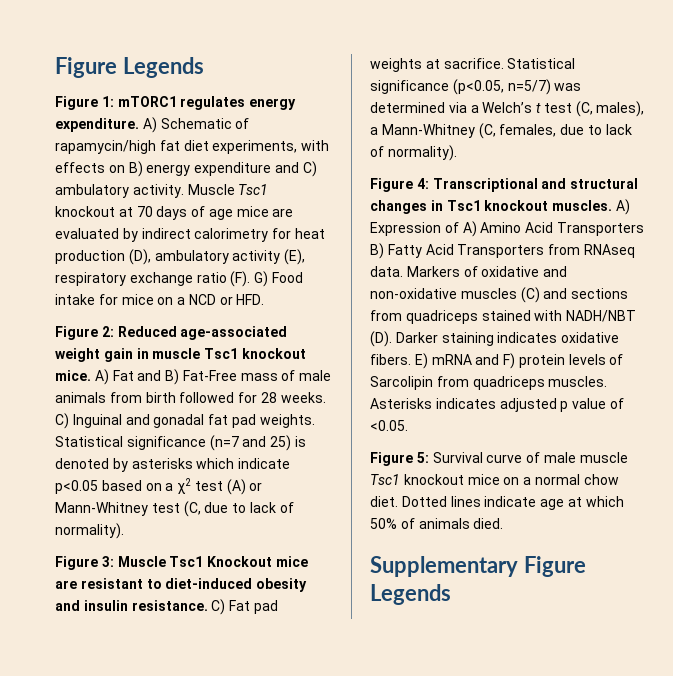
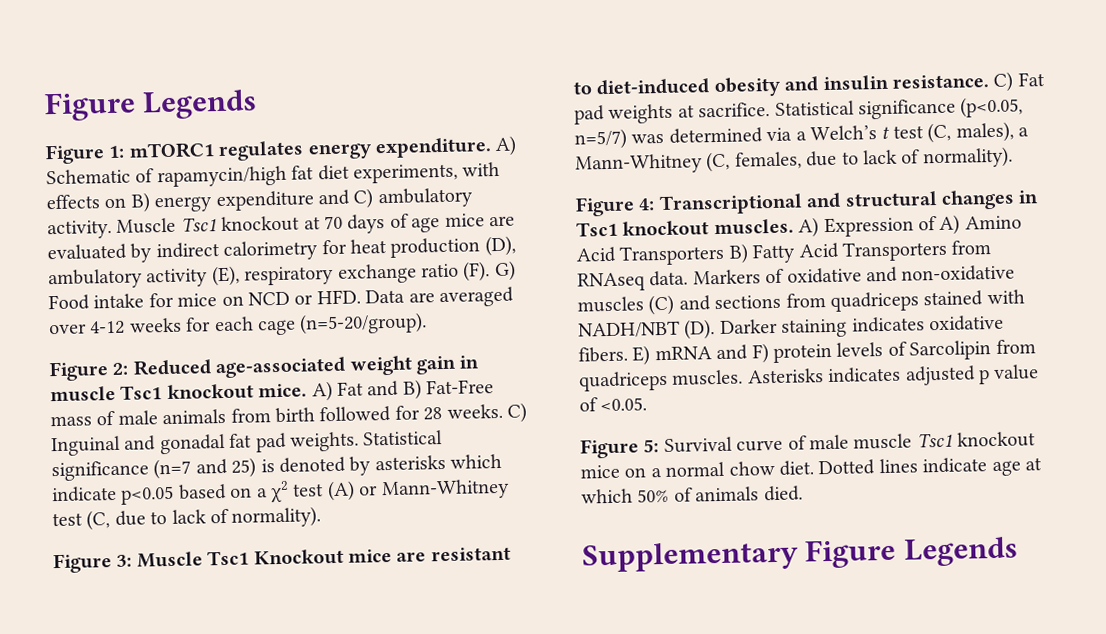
- Muscle Tsc1 knockout at 70 days of age mice are evaluated by indirect calorimetry for heat production (D), ambulatory activity (E), respiratory exchange ratio (F). G) Food intake for mice on a NCD or HFD.
+ Muscle Tsc1 knockout at 70 days of age mice are evaluated by indirect calorimetry for heat production (D), ambulatory activity (E), respiratory exchange ratio (F). G) Food intake for mice on NCD or HFD. Data are averaged over 4-12 weeks for each cage (n=5-20/group).

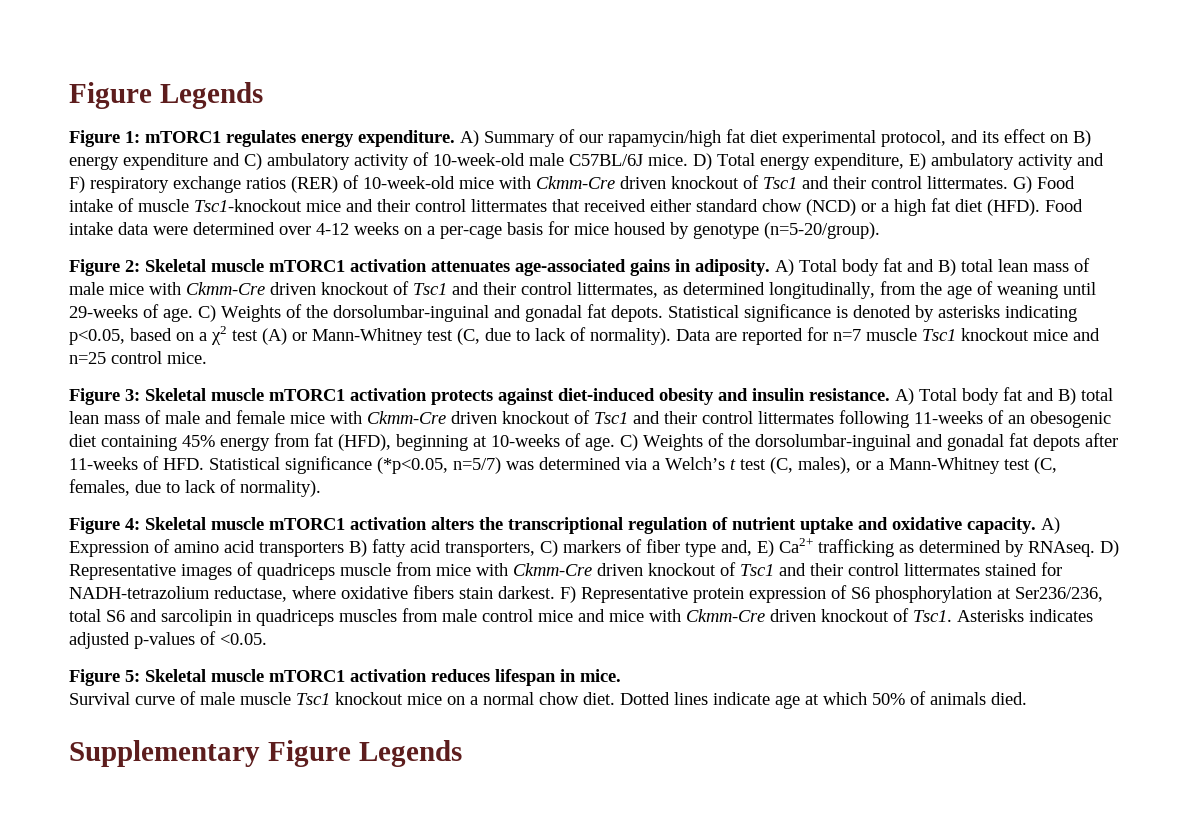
- A) Schematic of rapamycin/high fat diet experiments, with effects on B) energy expenditure and C) ambulatory activity. Muscle Tsc1 knockout at 70 days of age mice are evaluated by indirect calorimetry for heat production (D), ambulatory activity (E), respiratory exchange ratio (F). G) Food intake for mice on NCD or HFD. Data are averaged over 4-12 weeks for each cage (n=5-20/group).
- Figure 2: Reduced age-associated weight gain in muscle Tsc1 knockout mice. A) Fat and B) Fat-Free mass of male animals from birth followed for 28 weeks. C) Inguinal and gonadal fat pad weights. Statistical significance (n=7 and 25) is denoted by asterisks which indicate p<0.05 based on a χ2 test (A) or Mann-Whitney test (C, due to lack of normality).
- Figure 3: Muscle Tsc1 Knockout mice are resistant to diet-induced obesity and insulin resistance.
+ A) Summary of our rapamycin/high fat diet experimental protocol, and its effect on B) energy expenditure and C) ambulatory activity of 10-week-old male C57BL/6J mice. D) Total energy expenditure, E) ambulatory activity and F) respiratory exchange ratios (RER) of 10-week-old mice with Ckmm-Cre driven knockout of Tsc1 and their control littermates. G) Food intake of muscle Tsc1-knockout mice and their control littermates that received either standard chow (NCD) or a high fat diet (HFD). Food intake data were determined over 4-12 weeks on a per-cage basis for mice housed by genotype (n=5-20/group).
+ Figure 2: Skeletal muscle mTORC1 activation attenuates age-associated gains in adiposity. A) Total body fat and B) total lean mass of male mice with Ckmm-Cre driven knockout of Tsc1 and their control littermates, as determined longitudinally, from the age of weaning until 29-weeks of age. C) Weights of the dorsolumbar-inguinal and gonadal fat depots. Statistical significance is denoted by asterisks indicating p<0.05, based on a χ2 test (A) or Mann-Whitney test (C, due to lack of normality). Data are reported for n=7 muscle Tsc1 knockout mice and n=25 control mice.
+ Figure 3: Skeletal muscle mTORC1 activation protects against diet-induced obesity and insulin resistance.
- C) Fat pad weights at sacrifice. Statistical significance (p<0.05, n=5/7) was determined via a Welch’s t test (C, males), a Mann-Whitney (C, females, due to lack of normality).
+ A) Total body fat and B) total lean mass of male and female mice with Ckmm-Cre driven knockout of Tsc1 and their control littermates following 11-weeks of an obesogenic diet containing 45% energy from fat (HFD), beginning at 10-weeks of age. C) Weights of the dorsolumbar-inguinal and gonadal fat depots after 11-weeks of HFD. Statistical significance (*p<0.05, n=5/7) was determined via a Welch’s t test (C, males), or a Mann-Whitney test (C, females, due to lack of normality).
- Figure 4: Transcriptional and structural changes in Tsc1 knockout muscles. A) Expression of A) Amino Acid Transporters B) Fatty Acid Transporters from RNAseq data. Markers of oxidative and non-oxidative muscles (C) and sections from quadriceps stained with NADH/NBT (D). Darker staining indicates oxidative fibers. E) mRNA and F) protein levels of Sarcolipin from quadriceps muscles.
+ Figure 4: Skeletal muscle mTORC1 activation alters the transcriptional regulation of nutrient uptake and oxidative capacity. A) Expression of amino acid transporters B) fatty acid transporters, C) markers of fiber type and, E) Ca2+ trafficking as determined by RNAseq. D) Representative images of quadriceps muscle from mice with Ckmm-Cre driven knockout of Tsc1 and their control littermates stained for NADH-tetrazolium reductase, where oxidative fibers stain darkest. F) Representative protein expression of S6 phosphorylation at Ser236/236, total S6 and sarcolipin in quadriceps muscles from male control mice and mice with Ckmm-Cre driven knockout of Tsc1.
- Asterisks indicates adjusted p value of <0.05.
+ Asterisks indicates adjusted p-values of <0.05.
- Figure 5: Survival curve of male muscle Tsc1 knockout mice on a normal chow diet.
+ Figure 5: Skeletal muscle mTORC1 activation reduces lifespan in mice.
+ Survival curve of male muscle Tsc1 knockout mice on a normal chow diet.

